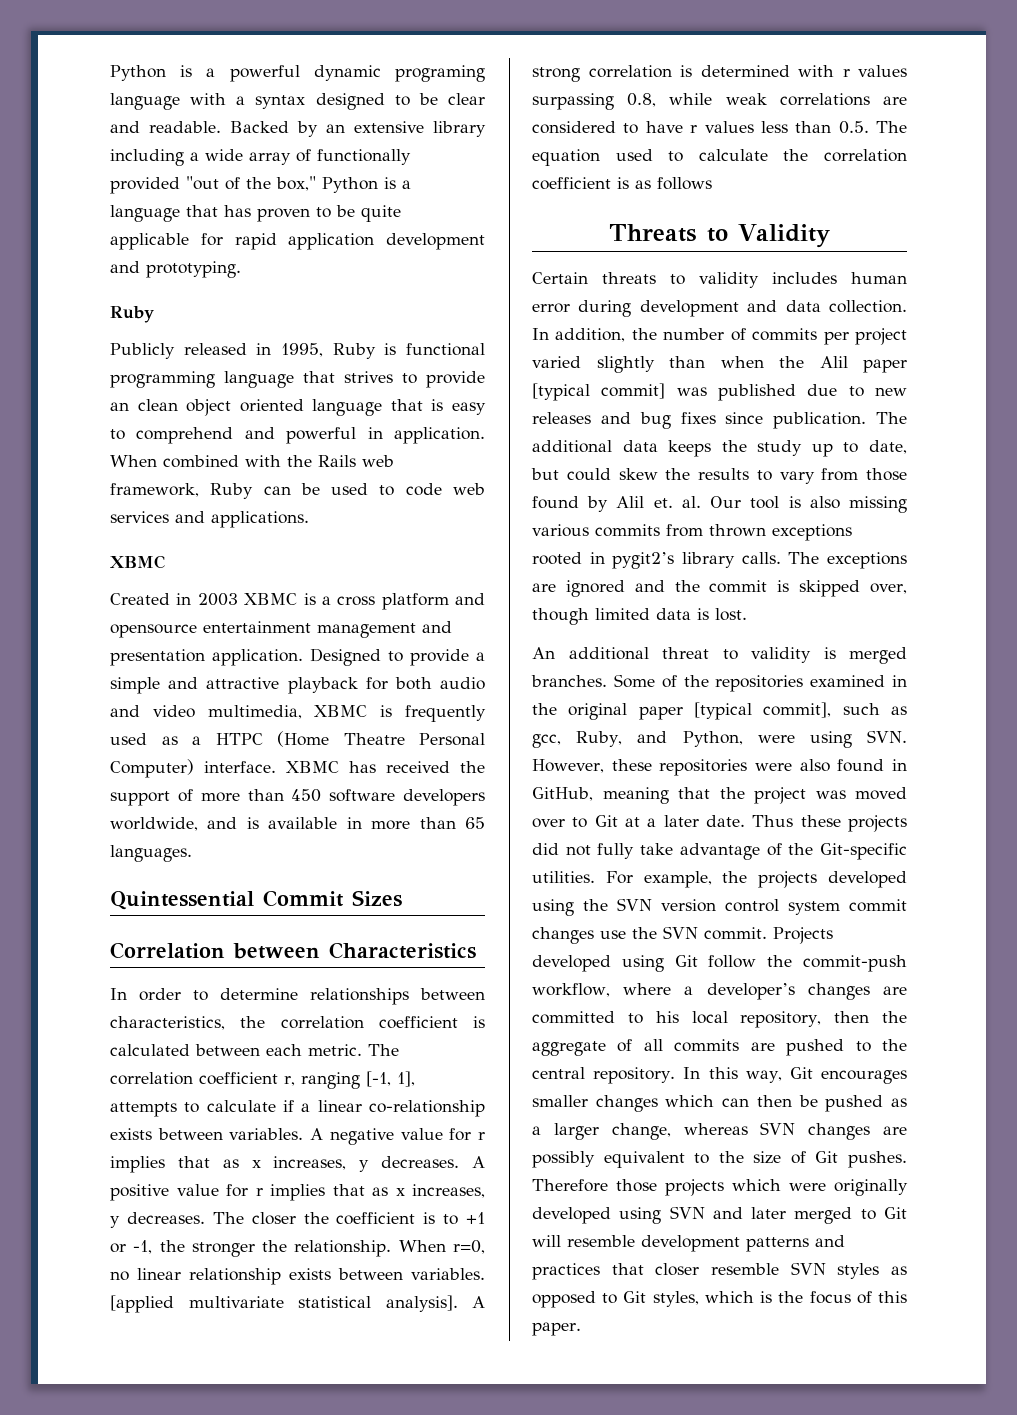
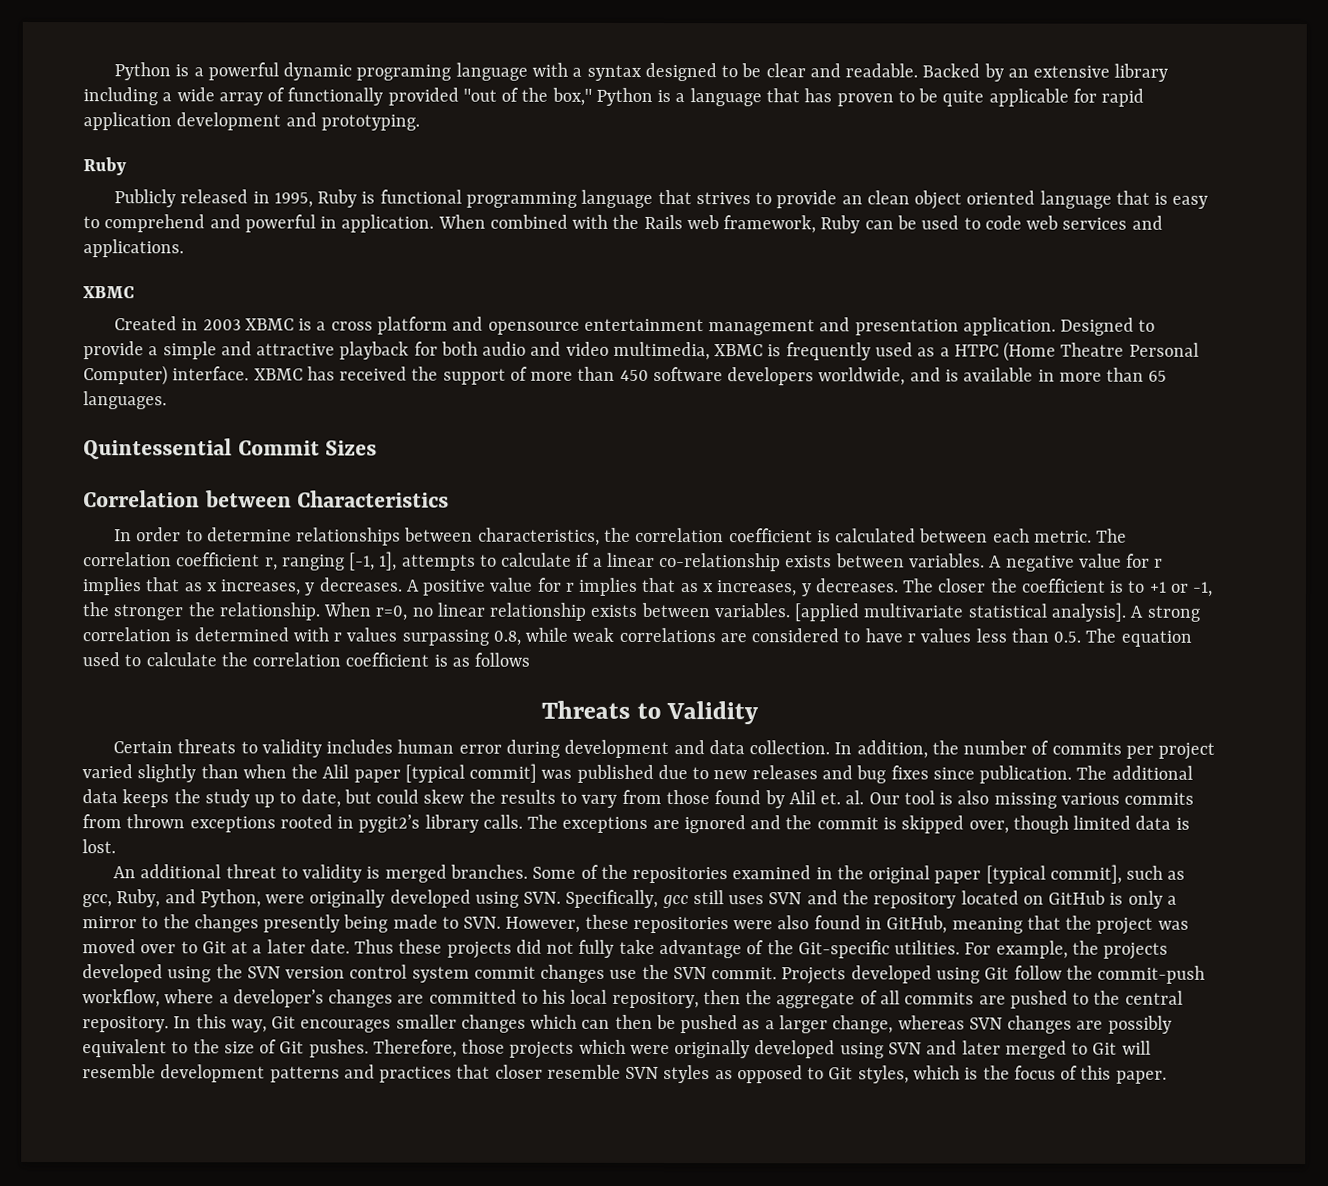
- Some of the repositories examined in the original paper [typical commit], such as gcc, Ruby, and Python, were using SVN. However, these repositories were also found in GitHub, meaning that the project was moved over to Git at a later date.
+ Some of the repositories examined in the original paper [typical commit], such as gcc, Ruby, and Python, were originally developed using SVN. Specifically, gcc still uses SVN and the repository located on GitHub is only a mirror to the changes presently being made to SVN. However, these repositories were also found in GitHub, meaning that the project was moved over to Git at a later date.
- Therefore those projects which were originally developed using SVN and later merged to Git will resemble development patterns and practices that closer resemble SVN styles as opposed to Git styles, which is the focus of this paper.
+ Therefore, those projects which were originally developed using SVN and later merged to Git will resemble development patterns and practices that closer resemble SVN styles as opposed to Git styles, which is the focus of this paper.

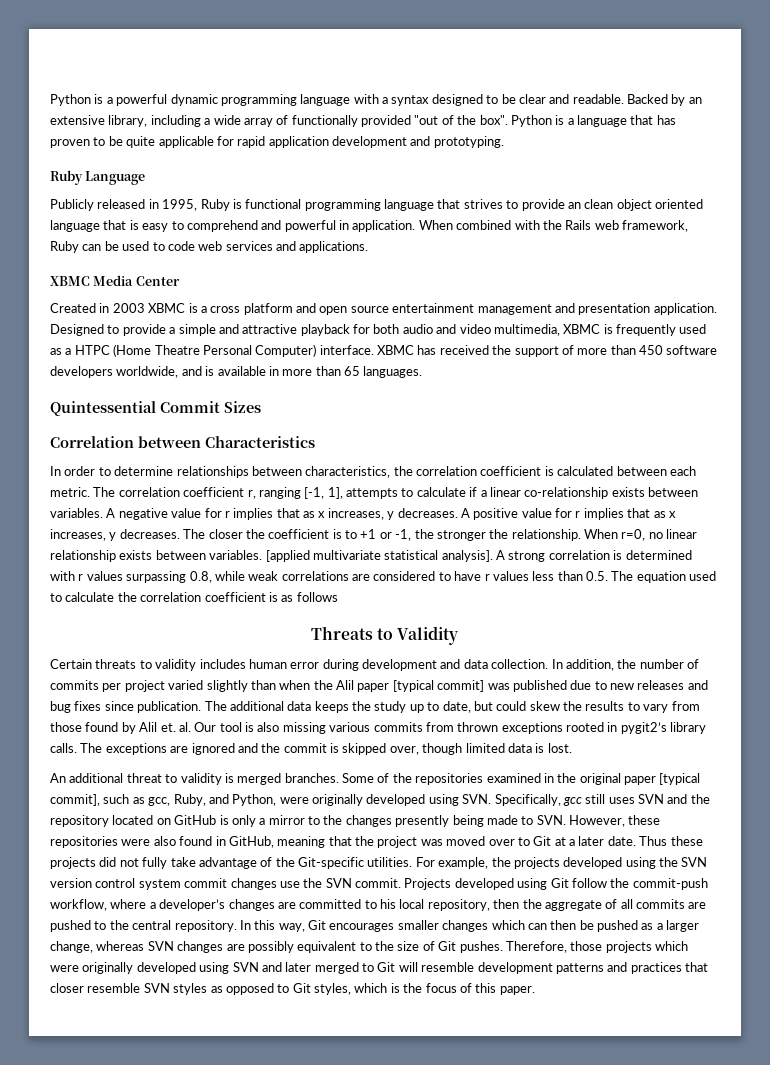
- Python is a powerful dynamic programing language with a syntax designed to be clear and readable.
+ Python is a powerful dynamic programming language with a syntax designed to be clear and readable.
- Backed by an extensive library including a wide array of functionally provided "out of the box," Python is a language that has proven to be quite applicable for rapid application development and prototyping.
- Ruby
+ Backed by an extensive library, including a wide array of functionally provided "out of the box". Python is a language that has proven to be quite applicable for rapid application development and prototyping.
+ Ruby Language
  When combined with the Rails web framework, Ruby can be used to code web services and applications.
- XBMC
+ XBMC Media Center
- Created in 2003 XBMC is a cross platform and opensource entertainment management and presentation application.
+ Created in 2003 XBMC is a cross platform and open source entertainment management and presentation application.

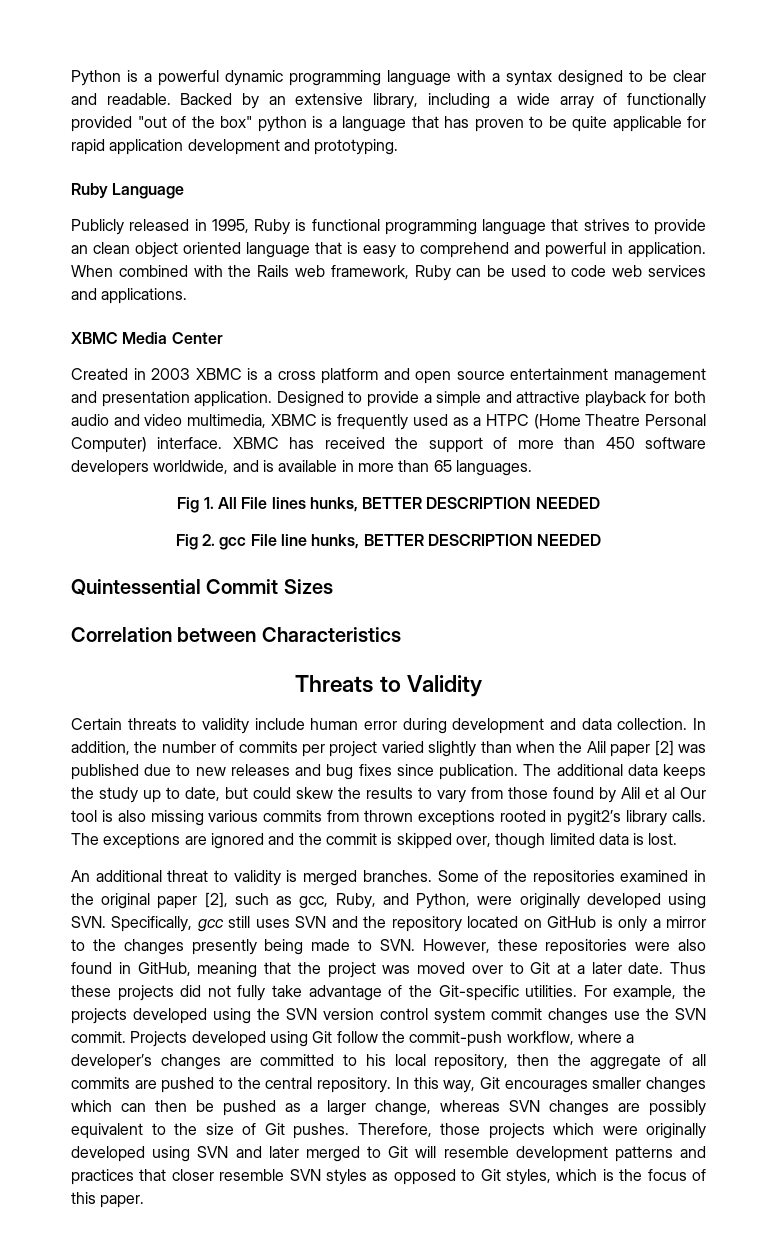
- Backed by an extensive library, including a wide array of functionally provided "out of the box". Python is a language that has proven to be quite applicable for rapid application development and prototyping.
+ Backed by an extensive library, including a wide array of functionally provided "out of the box" python is a language that has proven to be quite applicable for rapid application development and prototyping.
+ Fig 1. All File lines hunks, BETTER DESCRIPTION NEEDED
+ Fig 2. gcc File line hunks, BETTER DESCRIPTION NEEDED
- In order to determine relationships between characteristics, the correlation coefficient is calculated between each metric. The correlation coefficient r, ranging [-1, 1], attempts to calculate if a linear co-relationship exists between variables. A negative value for r implies that as x increases, y decreases. A positive value for r implies that as x increases, y decreases. The closer the coefficient is to +1 or -1, the stronger the relationship. When r=0, no linear relationship exists between variables. [applied multivariate statistical analysis]. A strong correlation is determined with r values surpassing 0.8, while weak correlations are considered to have r values less than 0.5. The equation used to calculate the correlation coefficient is as follows
- Certain threats to validity includes human error during development and data collection.
+ Certain threats to validity include human error during development and data collection.
- In addition, the number of commits per project varied slightly than when the Alil paper [typical commit] was published due to new releases and bug fixes since publication.
+ In addition, the number of commits per project varied slightly than when the Alil paper [2] was published due to new releases and bug fixes since publication.
- The additional data keeps the study up to date, but could skew the results to vary from those found by Alil et. al. Our tool is also missing various commits from thrown exceptions rooted in pygit2’s library calls.
+ The additional data keeps the study up to date, but could skew the results to vary from those found by Alil et al Our tool is also missing various commits from thrown exceptions rooted in pygit2’s library calls.
- Some of the repositories examined in the original paper [typical commit], such as gcc, Ruby, and Python, were originally developed using SVN. Specifically, gcc still uses SVN and the repository located on GitHub is only a mirror to the changes presently being made to SVN. However, these repositories were also found in GitHub, meaning that the project was moved over to Git at a later date.
+ Some of the repositories examined in the original paper [2], such as gcc, Ruby, and Python, were originally developed using SVN. Specifically, gcc still uses SVN and the repository located on GitHub is only a mirror to the changes presently being made to SVN. However, these repositories were also found in GitHub, meaning that the project was moved over to Git at a later date.

